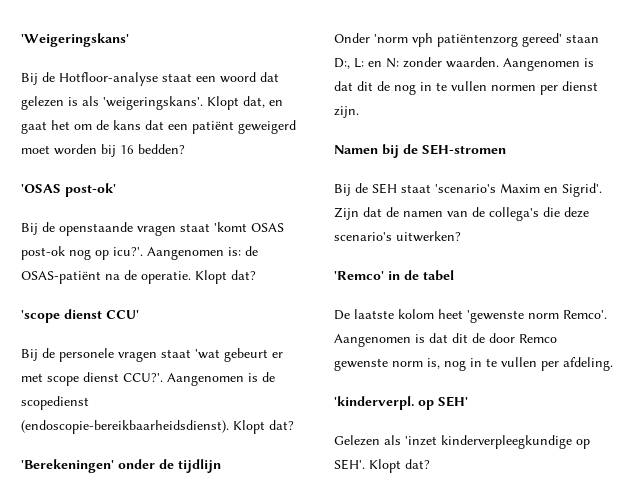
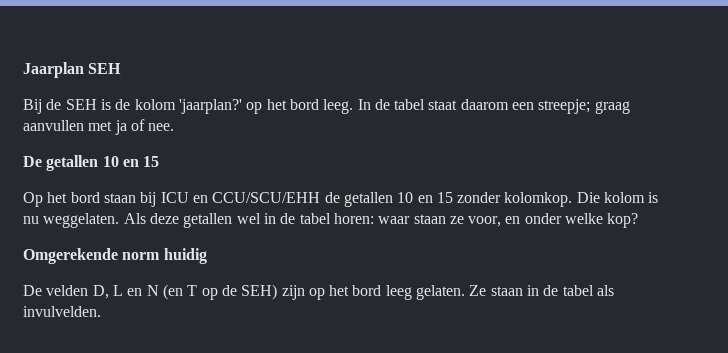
- 'Weigeringskans'
- Bij de Hotfloor-analyse staat een woord dat gelezen is als 'weigeringskans'. Klopt dat, en gaat het om de kans dat een patiënt geweigerd moet worden bij 16 bedden?
- 'OSAS post-ok'
- Bij de openstaande vragen staat 'komt OSAS post-ok nog op icu?'. Aangenomen is: de OSAS-patiënt na de operatie. Klopt dat?
- 'scope dienst CCU'
- Bij de personele vragen staat 'wat gebeurt er met scope dienst CCU?'. Aangenomen is de scopedienst (endoscopie-bereikbaarheidsdienst). Klopt dat?
- 'Berekeningen' onder de tijdlijn
- Onder 'norm vph patiëntenzorg gereed' staan D:, L: en N: zonder waarden. Aangenomen is dat dit de nog in te vullen normen per dienst zijn.
- Namen bij de SEH-stromen
- Bij de SEH staat 'scenario's Maxim en Sigrid'. Zijn dat de namen van de collega's die deze scenario's uitwerken?
- 'Remco' in de tabel
- De laatste kolom heet 'gewenste norm Remco'. Aangenomen is dat dit de door Remco gewenste norm is, nog in te vullen per afdeling.
- 'kinderverpl. op SEH'
- Gelezen als 'inzet kinderverpleegkundige op SEH'. Klopt dat?
+ Jaarplan SEH
+ Bij de SEH is de kolom 'jaarplan?' op het bord leeg. In de tabel staat daarom een streepje; graag aanvullen met ja of nee.
+ De getallen 10 en 15
+ Op het bord staan bij ICU en CCU/SCU/EHH de getallen 10 en 15 zonder kolomkop. Die kolom is nu weggelaten. Als deze getallen wel in de tabel horen: waar staan ze voor, en onder welke kop?
+ Omgerekende norm huidig
+ De velden D, L en N (en T op de SEH) zijn op het bord leeg gelaten. Ze staan in de tabel als invulvelden.

